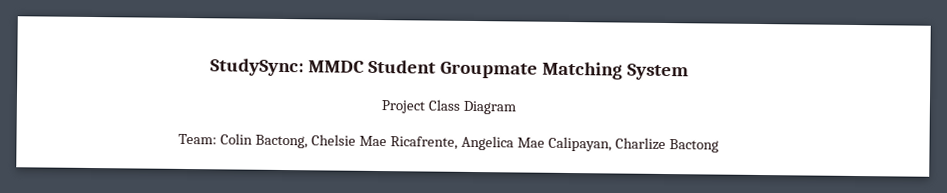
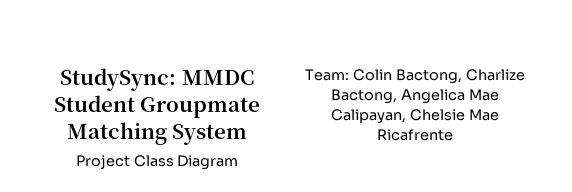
- Team: Colin Bactong, Chelsie Mae Ricafrente, Angelica Mae Calipayan, Charlize Bactong
+ Team: Colin Bactong, Charlize Bactong, Angelica Mae Calipayan, Chelsie Mae Ricafrente

